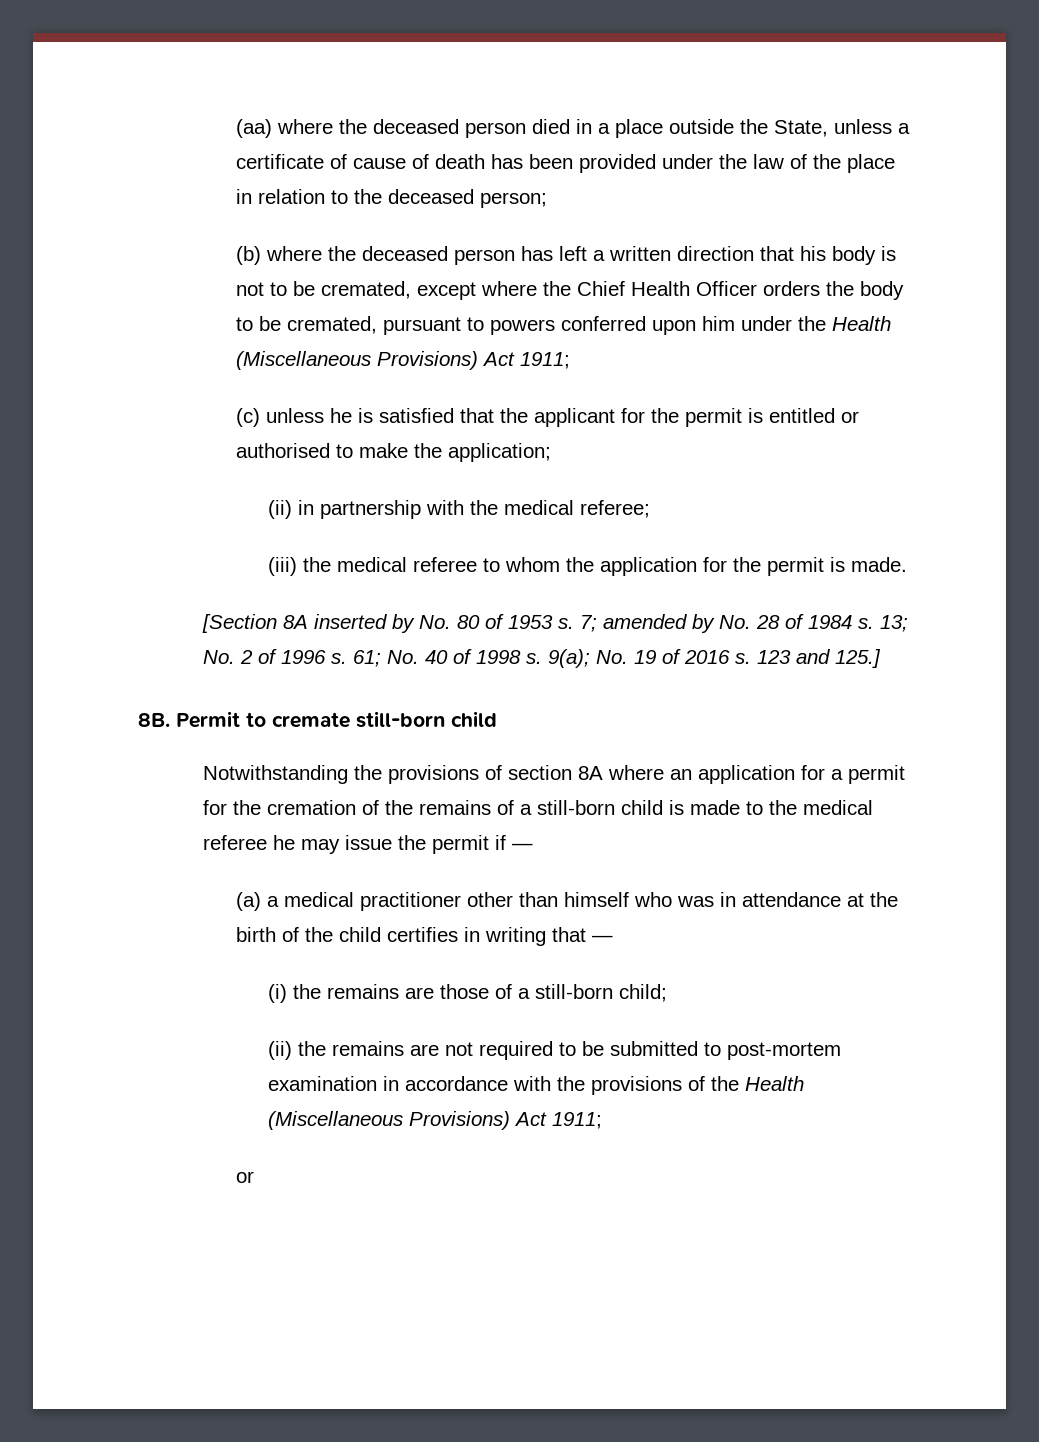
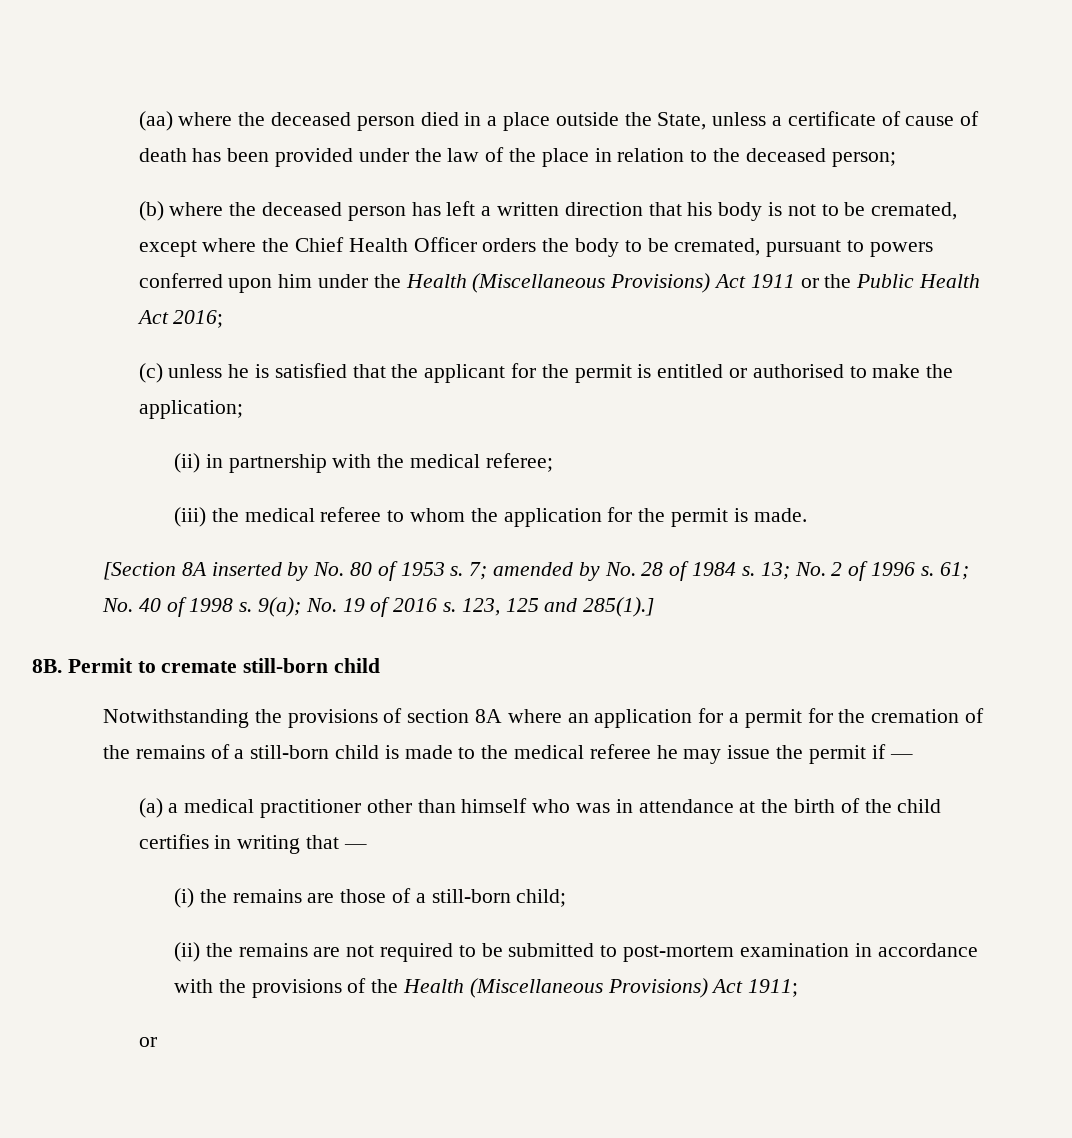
- (b) where the deceased person has left a written direction that his body is not to be cremated, except where the Chief Health Officer orders the body to be cremated, pursuant to powers conferred upon him under the Health (Miscellaneous Provisions) Act 1911;
+ (b) where the deceased person has left a written direction that his body is not to be cremated, except where the Chief Health Officer orders the body to be cremated, pursuant to powers conferred upon him under the Health (Miscellaneous Provisions) Act 1911 or the Public Health Act 2016;
- 123 and 125.]
+ 123, 125 and 285(1).]

